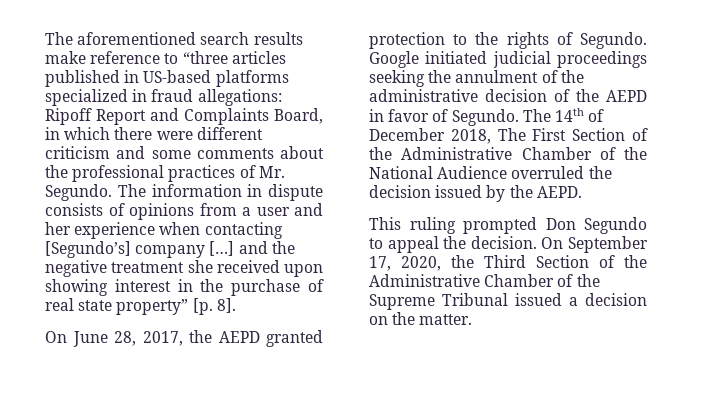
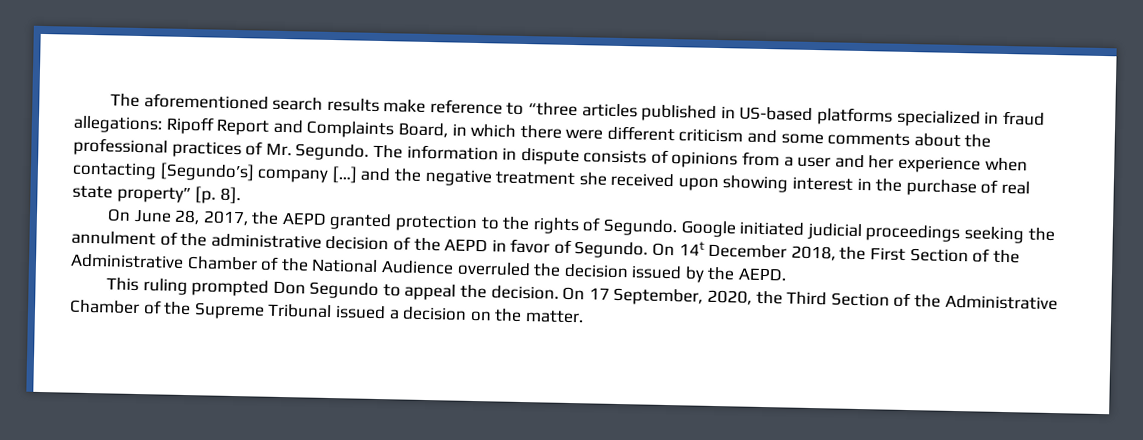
- The 14th of December 2018, The First Section of the Administrative Chamber of the National Audience overruled the decision issued by the AEPD.
+ On 14t December 2018, the First Section of the Administrative Chamber of the National Audience overruled the decision issued by the AEPD.
- On September 17, 2020, the Third Section of the Administrative Chamber of the Supreme Tribunal issued a decision on the matter.
+ On 17 September, 2020, the Third Section of the Administrative Chamber of the Supreme Tribunal issued a decision on the matter.

